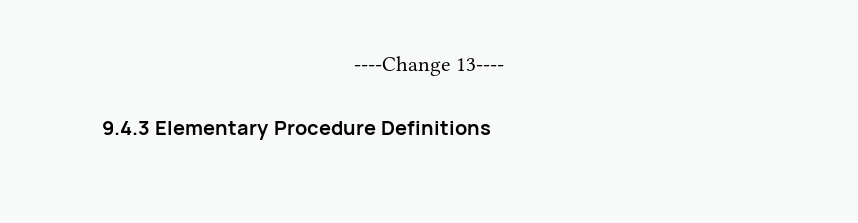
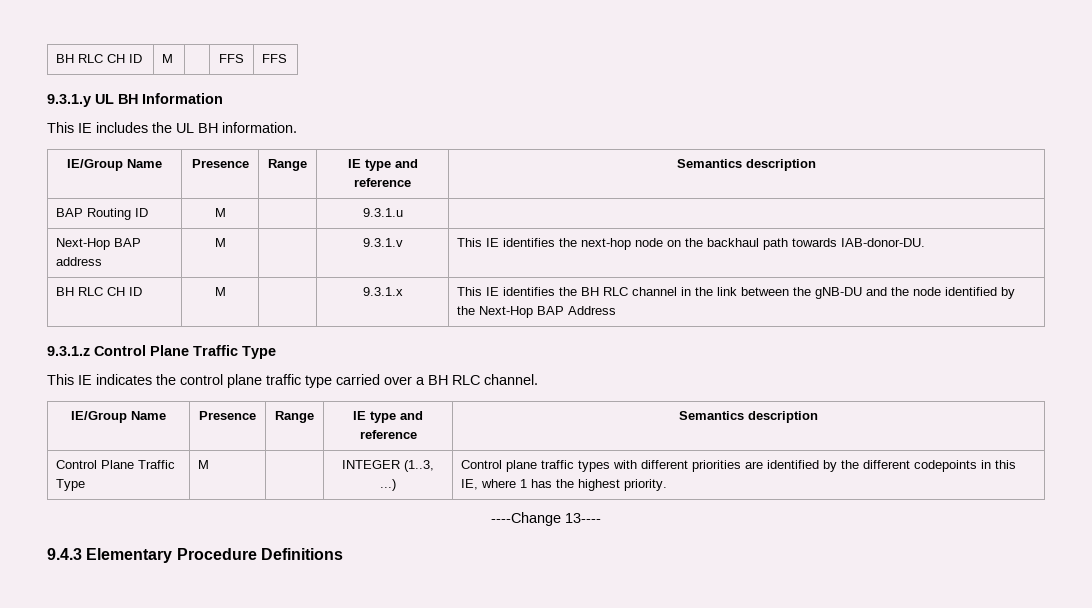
+ BH RLC CH ID | M | | FFS | FFS
+ 9.3.1.y UL BH Information
+ This IE includes the UL BH information.
+ IE/Group Name | Presence | Range | IE type and reference | Semantics description
+ BAP Routing ID | M | | 9.3.1.u |
+ Next-Hop BAP address | M | | 9.3.1.v | This IE identifies the next-hop node on the backhaul path towards IAB-donor-DU.
+ BH RLC CH ID | M | | 9.3.1.x | This IE identifies the BH RLC channel in the link between the gNB-DU and the node identified by the Next-Hop BAP Address
+ 9.3.1.z Control Plane Traffic Type
+ This IE indicates the control plane traffic type carried over a BH RLC channel.
+ IE/Group Name | Presence | Range | IE type and reference | Semantics description
+ Control Plane Traffic Type | M | | INTEGER (1..3, ...) | Control plane traffic types with different priorities are identified by the different codepoints in this IE, where 1 has the highest priority.

